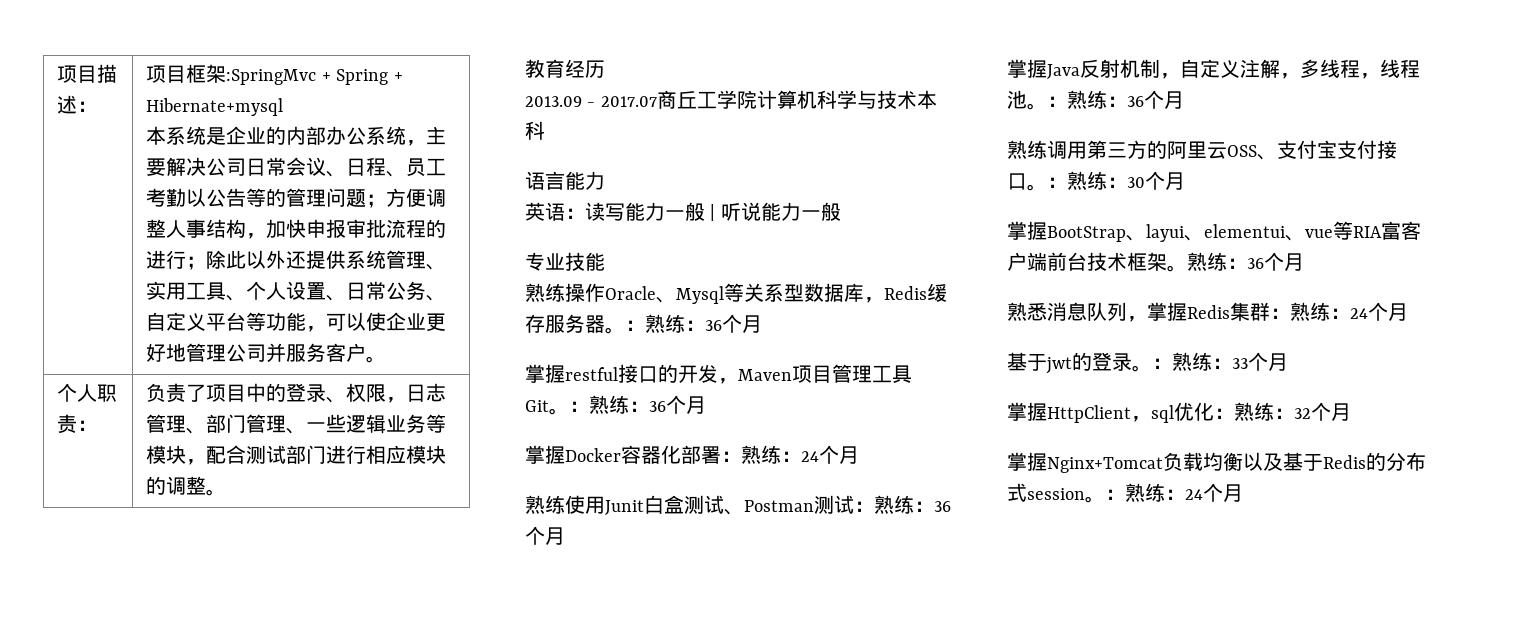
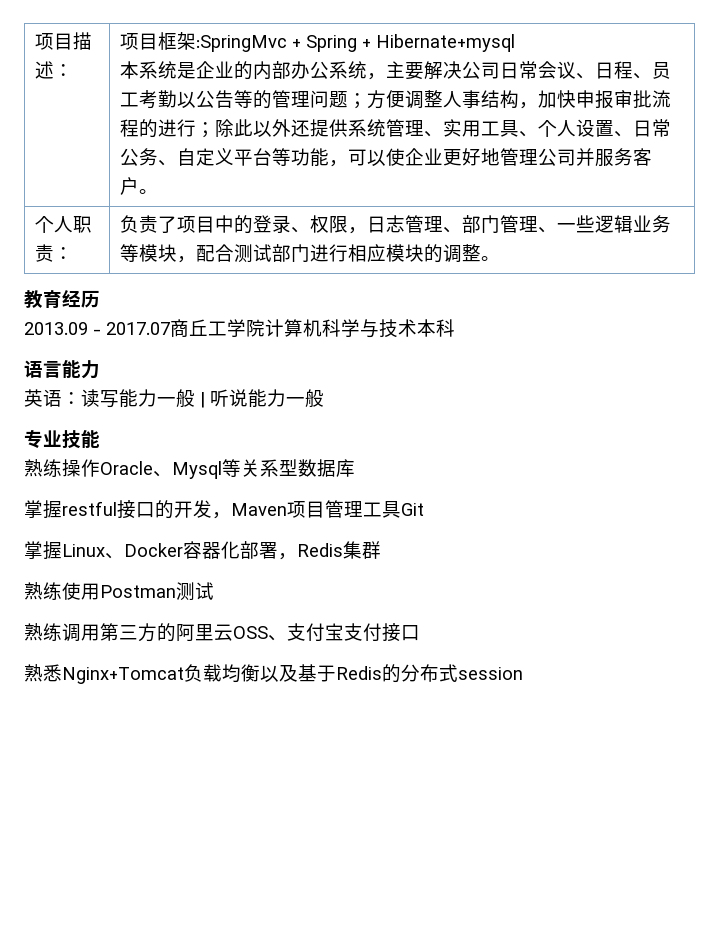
- 熟练操作Oracle、Mysql等关系型数据库，Redis缓存服务器。：熟练：36个月
+ 熟练操作Oracle、Mysql等关系型数据库
- 掌握restful接口的开发，Maven项目管理工具Git。：熟练：36个月
- 掌握Docker容器化部署：熟练：24个月
+ 掌握restful接口的开发，Maven项目管理工具Git
+ 掌握Linux、Docker容器化部署，Redis集群
- 熟练使用Junit白盒测试、Postman测试：熟练：36个月
- 掌握Java反射机制，自定义注解，多线程，线程池。：熟练：36个月
+ 熟练使用Postman测试
- 熟练调用第三方的阿里云OSS、支付宝支付接口。：熟练：30个月
- 掌握BootStrap、layui、elementui、vue等RIA富客户端前台技术框架。熟练：36个月
- 熟悉消息队列，掌握Redis集群：熟练：24个月
- 基于jwt的登录。：熟练：33个月
- 掌握HttpClient，sql优化：熟练：32个月
- 掌握Nginx+Tomcat负载均衡以及基于Redis的分布式session。：熟练：24个月
+ 熟练调用第三方的阿里云OSS、支付宝支付接口
+ 熟悉Nginx+Tomcat负载均衡以及基于Redis的分布式session

